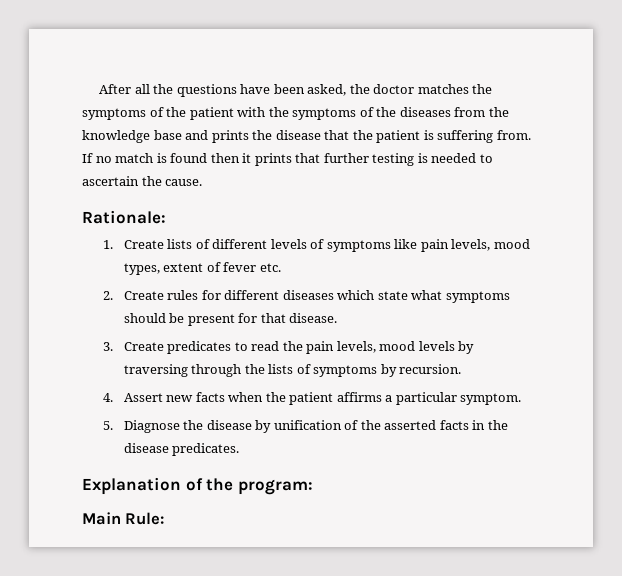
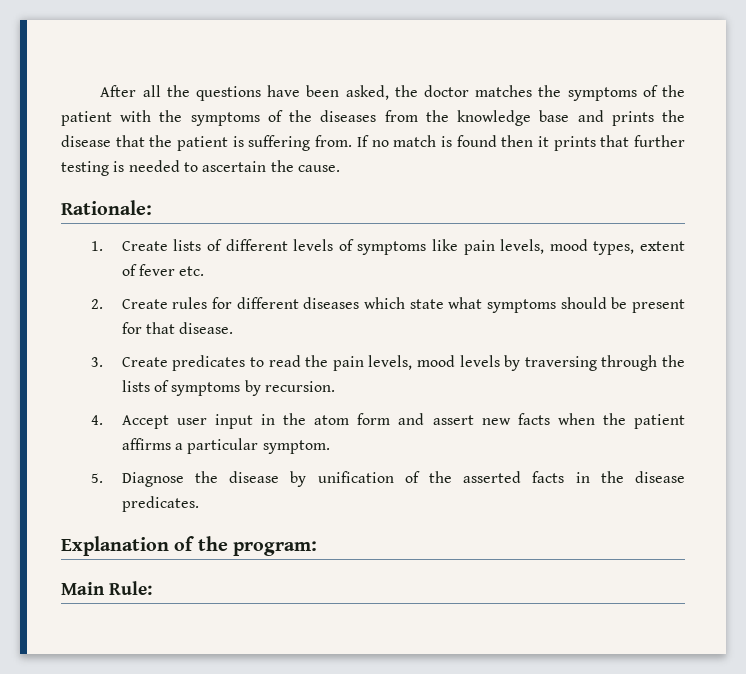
- 4. Assert new facts when the patient affirms a particular symptom.
+ 4. Accept user input in the atom form and assert new facts when the patient affirms a particular symptom.

